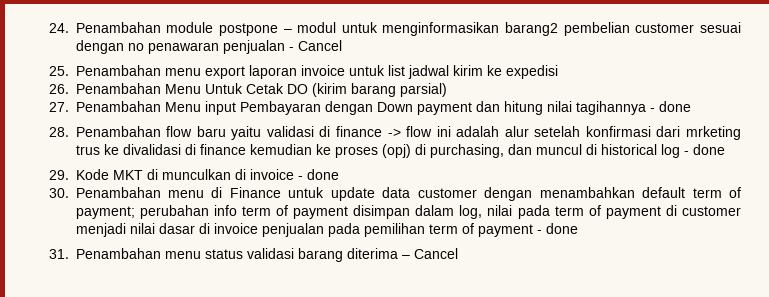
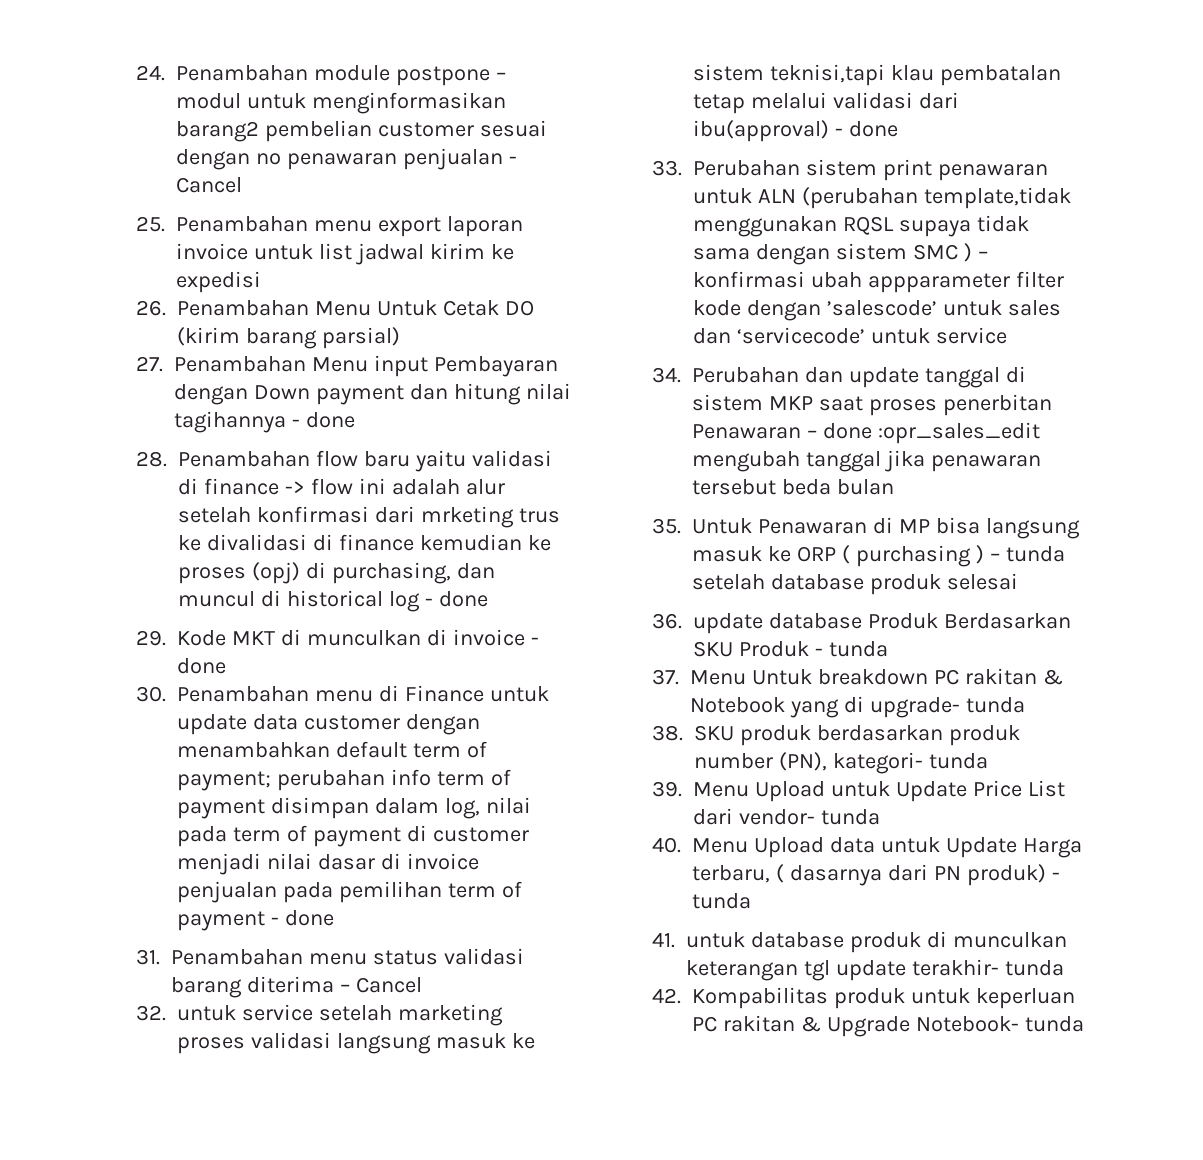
+ 32. untuk service setelah marketing proses validasi langsung masuk ke sistem teknisi,tapi klau pembatalan tetap melalui validasi dari ibu(approval) - done
+ 33. Perubahan sistem print penawaran untuk ALN (perubahan template,tidak menggunakan RQSL supaya tidak sama dengan sistem SMC ) – konfirmasi ubah appparameter filter kode dengan ’salescode’ untuk sales dan ‘servicecode’ untuk service
+ 34. Perubahan dan update tanggal di sistem MKP saat proses penerbitan Penawaran – done :opr_sales_edit mengubah tanggal jika penawaran tersebut beda bulan
+ 35. Untuk Penawaran di MP bisa langsung masuk ke ORP ( purchasing ) – tunda setelah database produk selesai
+ 36. update database Produk Berdasarkan SKU Produk - tunda
+ 37. Menu Untuk breakdown PC rakitan & Notebook yang di upgrade- tunda
+ 38. SKU produk berdasarkan produk number (PN), kategori- tunda
+ 39. Menu Upload untuk Update Price List dari vendor- tunda
+ 40. Menu Upload data untuk Update Harga terbaru, ( dasarnya dari PN produk) - tunda
+ 41. untuk database produk di munculkan keterangan tgl update terakhir- tunda
+ 42. Kompabilitas produk untuk keperluan PC rakitan & Upgrade Notebook- tunda

